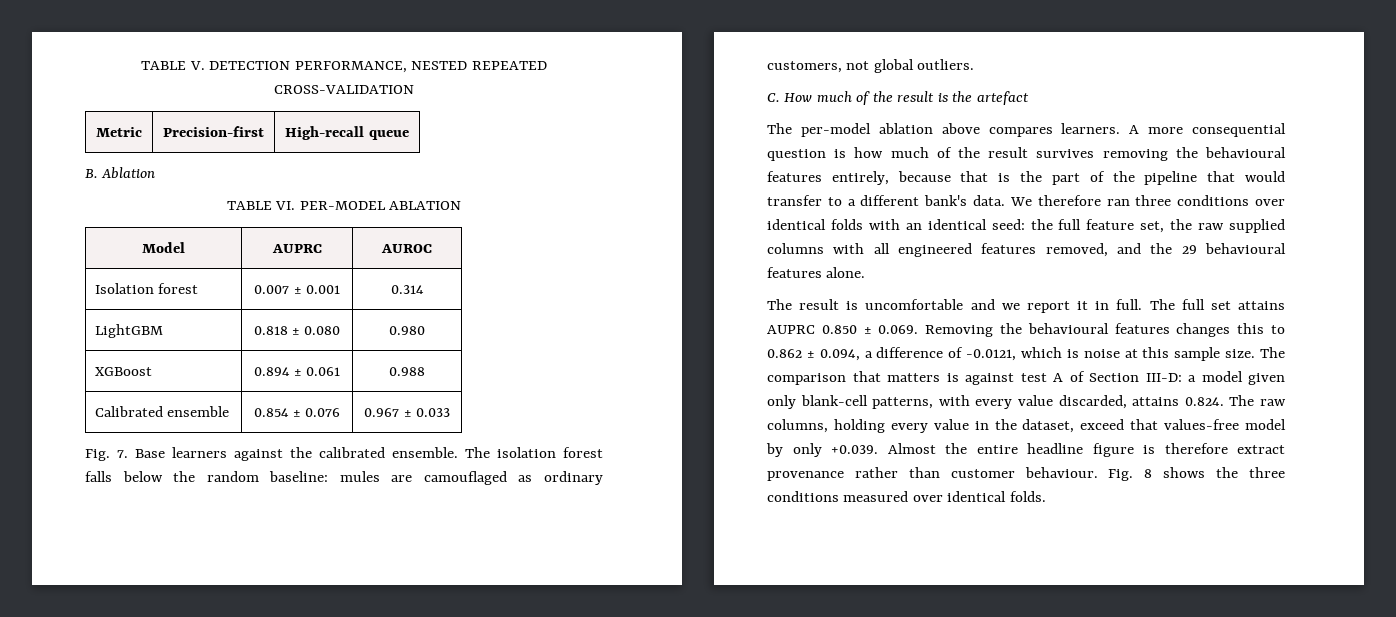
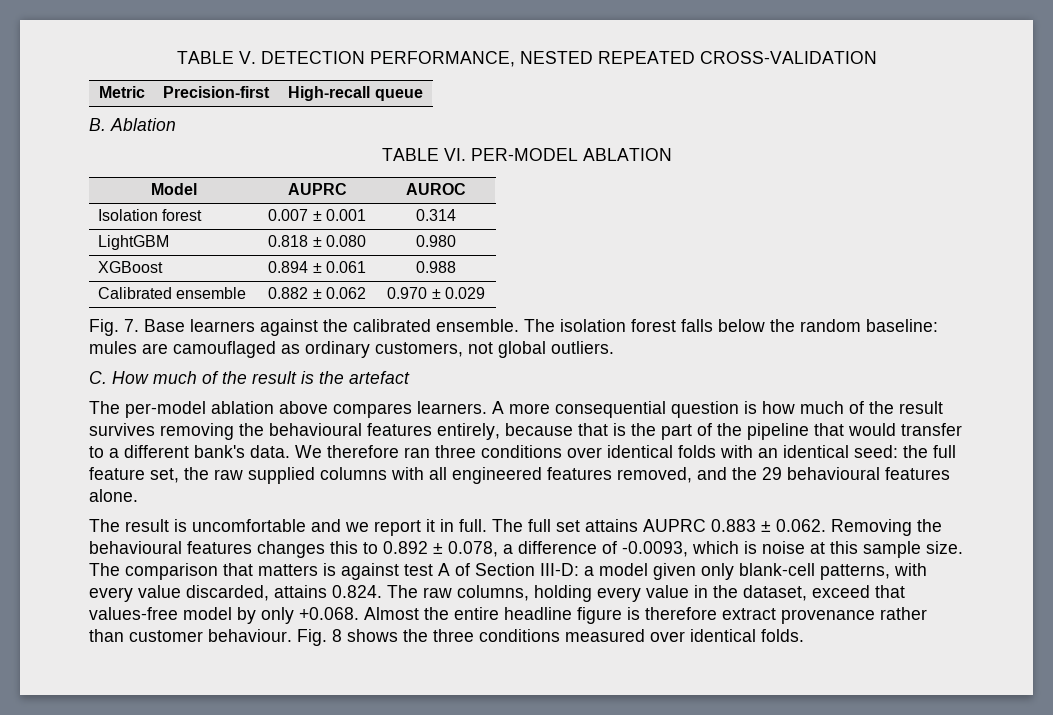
- Calibrated ensemble | 0.854 ± 0.076 | 0.967 ± 0.033
+ Calibrated ensemble | 0.882 ± 0.062 | 0.970 ± 0.029
- The full set attains AUPRC 0.850 ± 0.069. Removing the behavioural features changes this to 0.862 ± 0.094, a difference of -0.0121, which is noise at this sample size.
+ The full set attains AUPRC 0.883 ± 0.062. Removing the behavioural features changes this to 0.892 ± 0.078, a difference of -0.0093, which is noise at this sample size.
- The comparison that matters is against test A of Section III-D: a model given only blank-cell patterns, with every value discarded, attains 0.824. The raw columns, holding every value in the dataset, exceed that values-free model by only +0.039. Almost the entire headline figure is therefore extract provenance rather than customer behaviour.
+ The comparison that matters is against test A of Section III-D: a model given only blank-cell patterns, with every value discarded, attains 0.824. The raw columns, holding every value in the dataset, exceed that values-free model by only +0.068. Almost the entire headline figure is therefore extract provenance rather than customer behaviour.

